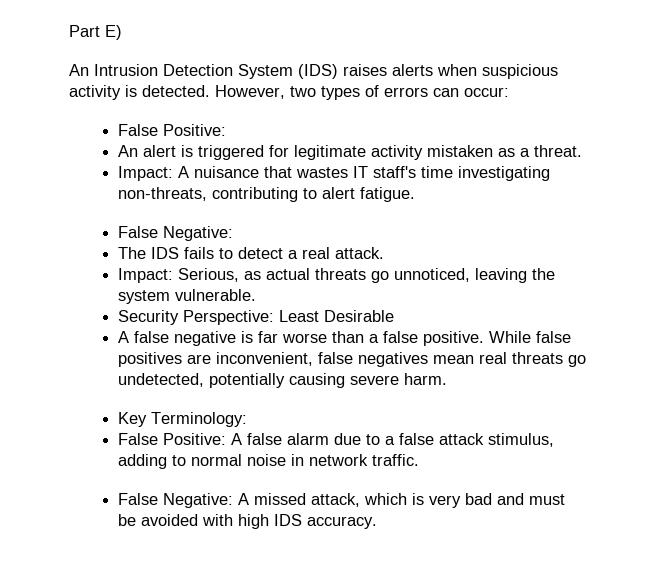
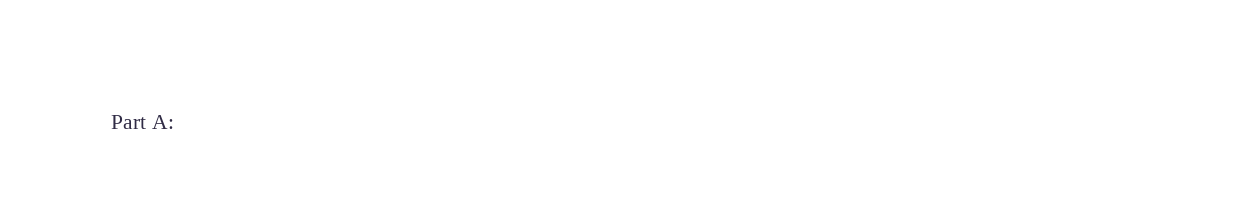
- Part E)
- An Intrusion Detection System (IDS) raises alerts when suspicious activity is detected. However, two types of errors can occur:
- False Positive:
- An alert is triggered for legitimate activity mistaken as a threat.
- Impact: A nuisance that wastes IT staff's time investigating non-threats, contributing to alert fatigue.
- False Negative:
- The IDS fails to detect a real attack.
- Impact: Serious, as actual threats go unnoticed, leaving the system vulnerable.
- Security Perspective: Least Desirable
- A false negative is far worse than a false positive. While false positives are inconvenient, false negatives mean real threats go undetected, potentially causing severe harm.
- Key Terminology:
- False Positive: A false alarm due to a false attack stimulus, adding to normal noise in network traffic.
- False Negative: A missed attack, which is very bad and must be avoided with high IDS accuracy.
+ Part A:

